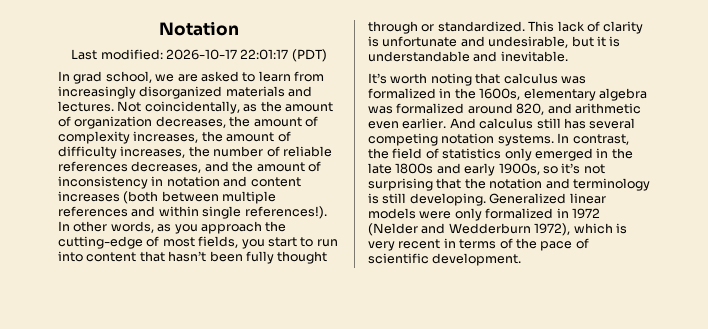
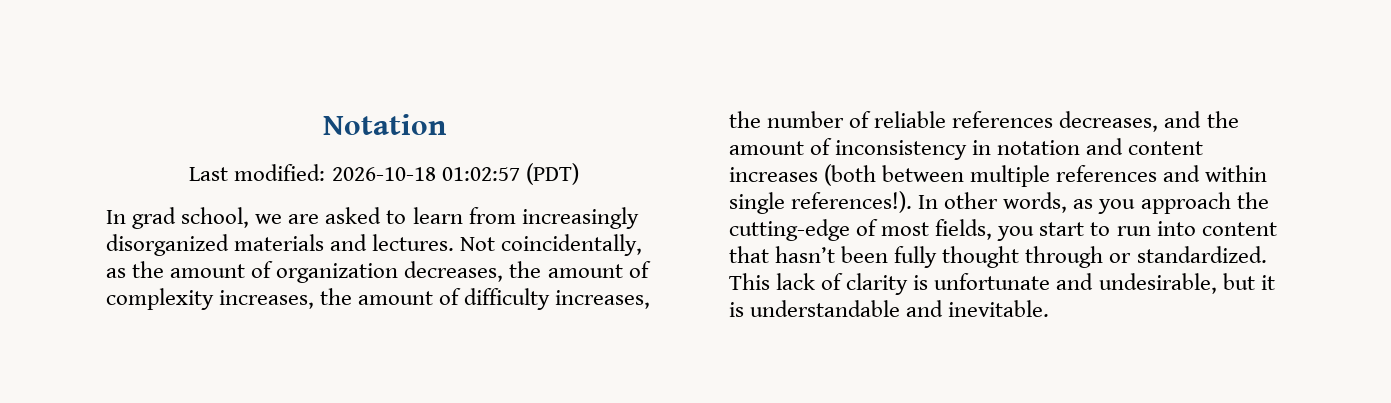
- Last modified: 2026-10-17 22:01:17 (PDT)
+ Last modified: 2026-10-18 01:02:57 (PDT)
- It’s worth noting that calculus was formalized in the 1600s, elementary algebra was formalized around 820, and arithmetic even earlier. And calculus still has several competing notation systems. In contrast, the field of statistics only emerged in the late 1800s and early 1900s, so it’s not surprising that the notation and terminology is still developing. Generalized linear models were only formalized in 1972 (Nelder and Wedderburn 1972), which is very recent in terms of the pace of scientific development.

